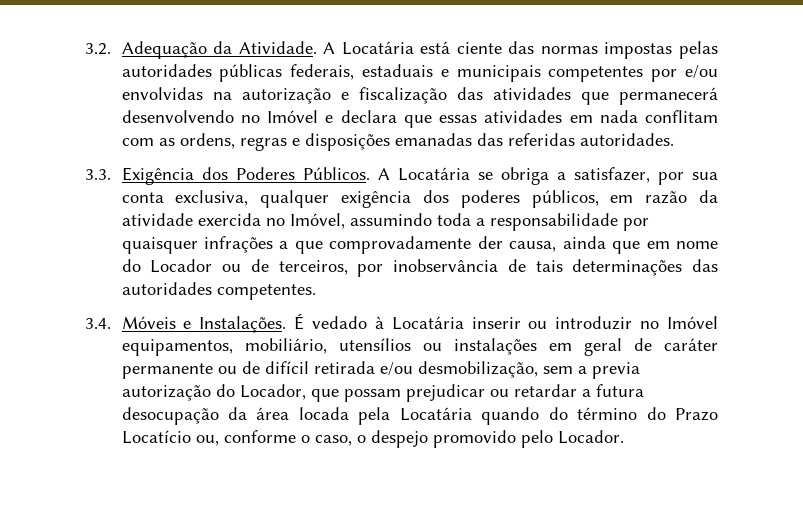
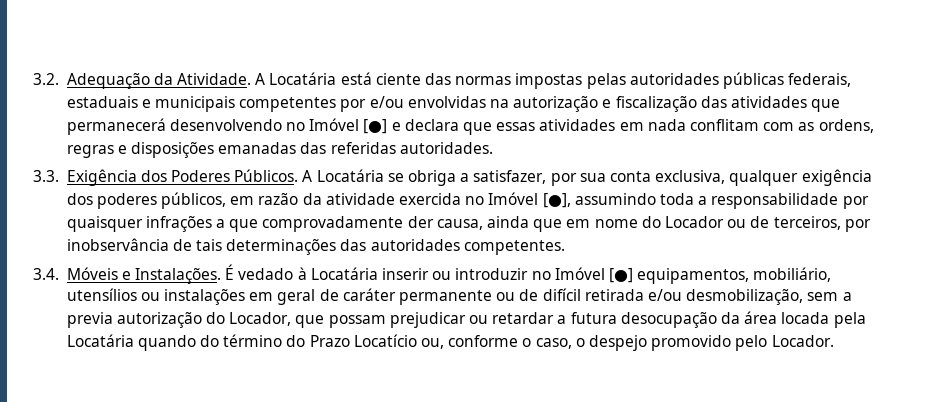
- A Locatária está ciente das normas impostas pelas autoridades públicas federais, estaduais e municipais competentes por e/ou envolvidas na autorização e fiscalização das atividades que permanecerá desenvolvendo no Imóvel e declara que essas atividades em nada conflitam com as ordens, regras e disposições emanadas das referidas autoridades.
+ A Locatária está ciente das normas impostas pelas autoridades públicas federais, estaduais e municipais competentes por e/ou envolvidas na autorização e fiscalização das atividades que permanecerá desenvolvendo no Imóvel [●] e declara que essas atividades em nada conflitam com as ordens, regras e disposições emanadas das referidas autoridades.
- A Locatária se obriga a satisfazer, por sua conta exclusiva, qualquer exigência dos poderes públicos, em razão da atividade exercida no Imóvel, assumindo toda a responsabilidade por quaisquer infrações a que comprovadamente der causa, ainda que em nome do Locador ou de terceiros, por inobservância de tais determinações das autoridades competentes.
+ A Locatária se obriga a satisfazer, por sua conta exclusiva, qualquer exigência dos poderes públicos, em razão da atividade exercida no Imóvel [●], assumindo toda a responsabilidade por quaisquer infrações a que comprovadamente der causa, ainda que em nome do Locador ou de terceiros, por inobservância de tais determinações das autoridades competentes.
- É vedado à Locatária inserir ou introduzir no Imóvel equipamentos, mobiliário, utensílios ou instalações em geral de caráter permanente ou de difícil retirada e/ou desmobilização, sem a previa autorização do Locador, que possam prejudicar ou retardar a futura desocupação da área locada pela Locatária quando do término do Prazo Locatício ou, conforme o caso, o despejo promovido pelo Locador.
+ É vedado à Locatária inserir ou introduzir no Imóvel [●] equipamentos, mobiliário, utensílios ou instalações em geral de caráter permanente ou de difícil retirada e/ou desmobilização, sem a previa autorização do Locador, que possam prejudicar ou retardar a futura desocupação da área locada pela Locatária quando do término do Prazo Locatício ou, conforme o caso, o despejo promovido pelo Locador.

